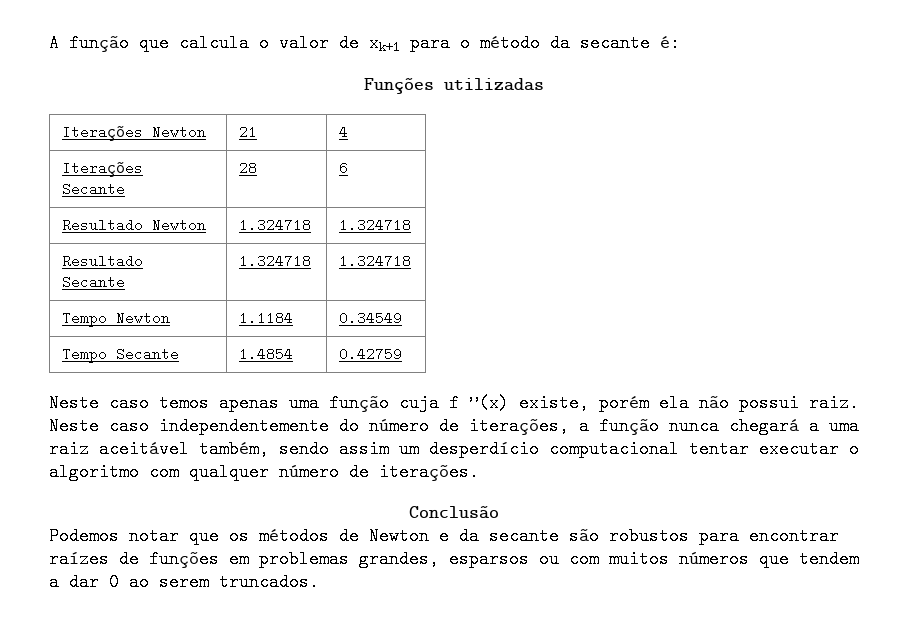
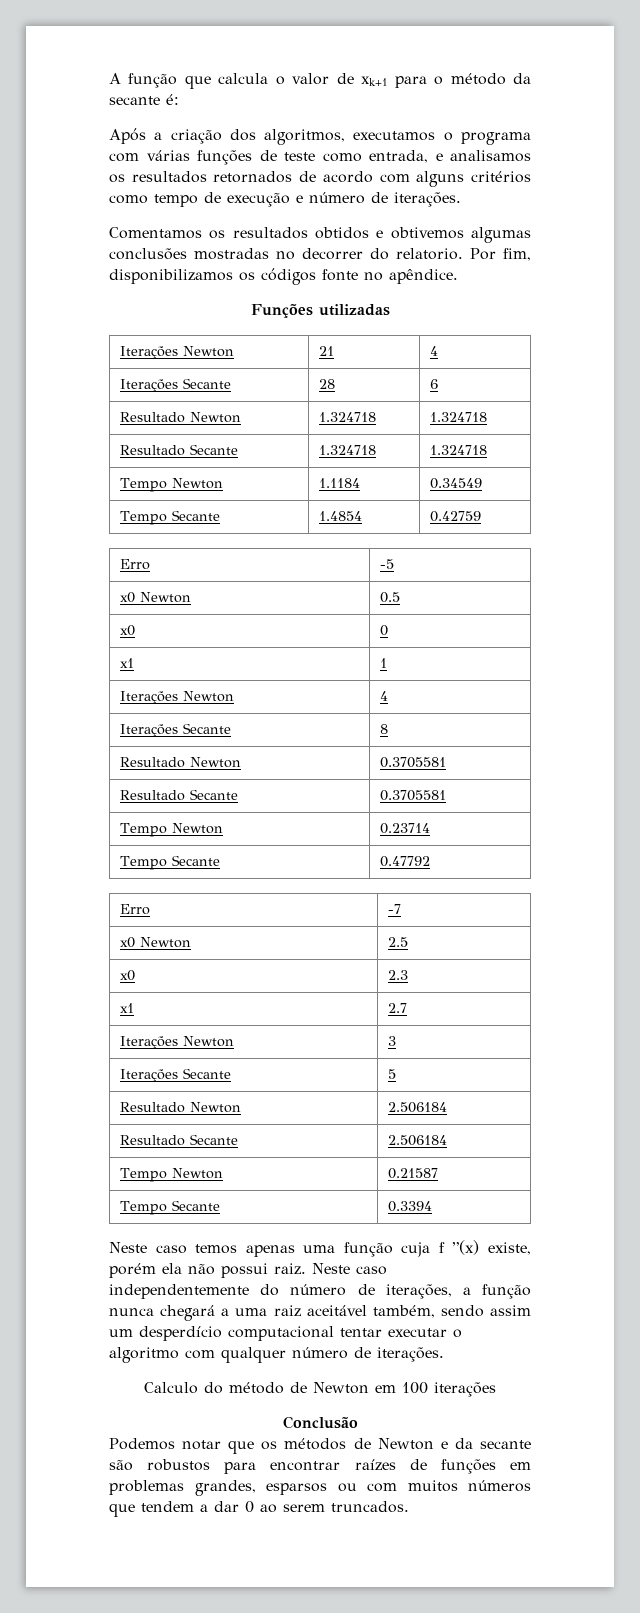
+ Após a criação dos algoritmos, executamos o programa com várias funções de teste como entrada, e analisamos os resultados retornados de acordo com alguns critérios como tempo de execução e número de iterações.
+ Comentamos os resultados obtidos e obtivemos algumas conclusões mostradas no decorrer do relatorio. Por fim, disponibilizamos os códigos fonte no apêndice.
+ Erro | -5
+ x0 Newton | 0.5
+ x0 | 0
+ x1 | 1
+ Iterações Newton | 4
+ Iterações Secante | 8
+ Resultado Newton | 0.3705581
+ Resultado Secante | 0.3705581
+ Tempo Newton | 0.23714
+ Tempo Secante | 0.47792
+ Erro | -7
+ x0 Newton | 2.5
+ x0 | 2.3
+ x1 | 2.7
+ Iterações Newton | 3
+ Iterações Secante | 5
+ Resultado Newton | 2.506184
+ Resultado Secante | 2.506184
+ Tempo Newton | 0.21587
+ Tempo Secante | 0.3394
+ Calculo do método de Newton em 100 iterações

